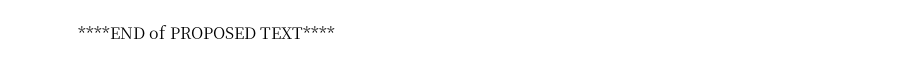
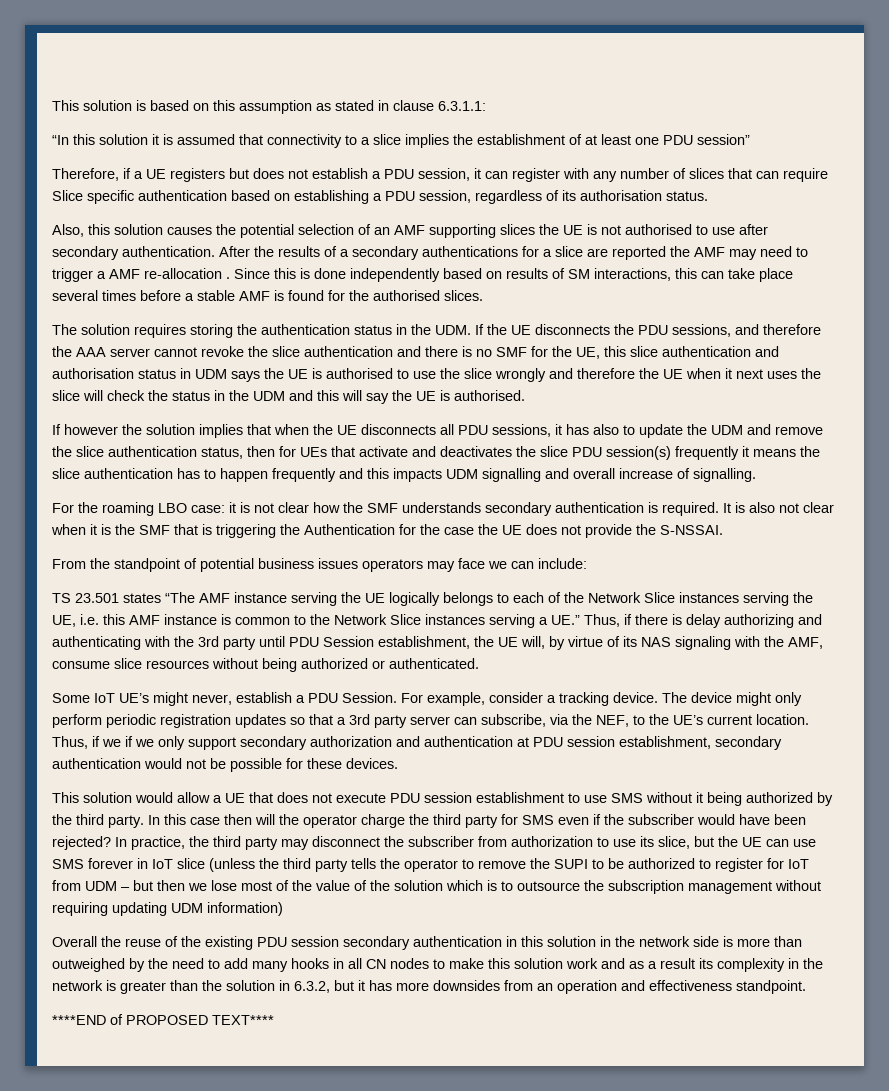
+ This solution is based on this assumption as stated in clause 6.3.1.1:
+ “In this solution it is assumed that connectivity to a slice implies the establishment of at least one PDU session”
+ Therefore, if a UE registers but does not establish a PDU session, it can register with any number of slices that can require Slice specific authentication based on establishing a PDU session, regardless of its authorisation status.
+ Also, this solution causes the potential selection of an AMF supporting slices the UE is not authorised to use after secondary authentication. After the results of a secondary authentications for a slice are reported the AMF may need to trigger a AMF re-allocation . Since this is done independently based on results of SM interactions, this can take place several times before a stable AMF is found for the authorised slices.
+ The solution requires storing the authentication status in the UDM. If the UE disconnects the PDU sessions, and therefore the AAA server cannot revoke the slice authentication and there is no SMF for the UE, this slice authentication and authorisation status in UDM says the UE is authorised to use the slice wrongly and therefore the UE when it next uses the slice will check the status in the UDM and this will say the UE is authorised.
+ If however the solution implies that when the UE disconnects all PDU sessions, it has also to update the UDM and remove the slice authentication status, then for UEs that activate and deactivates the slice PDU session(s) frequently it means the slice authentication has to happen frequently and this impacts UDM signalling and overall increase of signalling.
+ For the roaming LBO case: it is not clear how the SMF understands secondary authentication is required. It is also not clear when it is the SMF that is triggering the Authentication for the case the UE does not provide the S-NSSAI.
+ From the standpoint of potential business issues operators may face we can include:
+ TS 23.501 states “The AMF instance serving the UE logically belongs to each of the Network Slice instances serving the UE, i.e. this AMF instance is common to the Network Slice instances serving a UE.” Thus, if there is delay authorizing and authenticating with the 3rd party until PDU Session establishment, the UE will, by virtue of its NAS signaling with the AMF, consume slice resources without being authorized or authenticated.
+ Some IoT UE’s might never, establish a PDU Session. For example, consider a tracking device. The device might only perform periodic registration updates so that a 3rd party server can subscribe, via the NEF, to the UE’s current location. Thus, if we if we only support secondary authorization and authentication at PDU session establishment, secondary authentication would not be possible for these devices.
+ This solution would allow a UE that does not execute PDU session establishment to use SMS without it being authorized by the third party. In this case then will the operator charge the third party for SMS even if the subscriber would have been rejected? In practice, the third party may disconnect the subscriber from authorization to use its slice, but the UE can use SMS forever in IoT slice (unless the third party tells the operator to remove the SUPI to be authorized to register for IoT from UDM – but then we lose most of the value of the solution which is to outsource the subscription management without requiring updating UDM information)
+ Overall the reuse of the existing PDU session secondary authentication in this solution in the network side is more than outweighed by the need to add many hooks in all CN nodes to make this solution work and as a result its complexity in the network is greater than the solution in 6.3.2, but it has more downsides from an operation and effectiveness standpoint.

